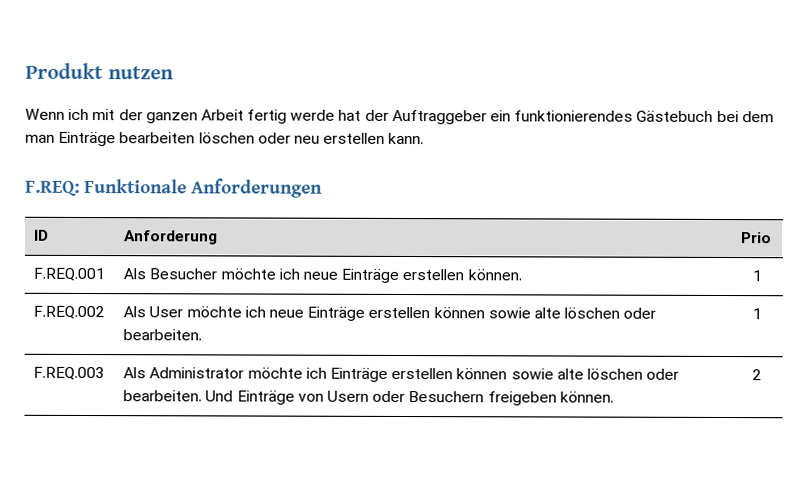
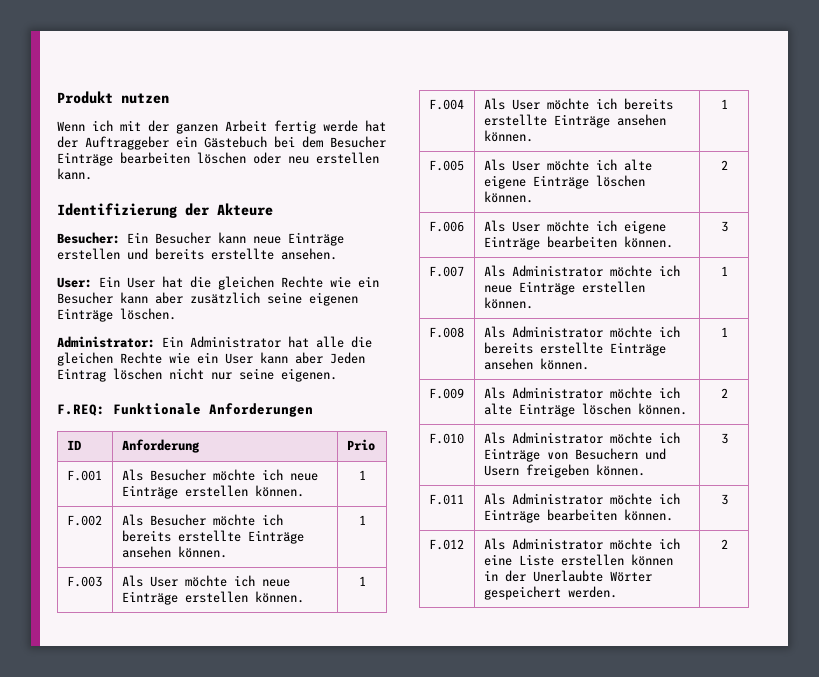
- Wenn ich mit der ganzen Arbeit fertig werde hat der Auftraggeber ein funktionierendes Gästebuch bei dem man Einträge bearbeiten löschen oder neu erstellen kann.
+ Wenn ich mit der ganzen Arbeit fertig werde hat der Auftraggeber ein Gästebuch bei dem Besucher Einträge bearbeiten löschen oder neu erstellen kann.
+ Identifizierung der Akteure
+ Besucher: Ein Besucher kann neue Einträge erstellen und bereits erstellte ansehen.
+ User: Ein User hat die gleichen Rechte wie ein Besucher kann aber zusätzlich seine eigenen Einträge löschen.
+ Administrator: Ein Administrator hat alle die gleichen Rechte wie ein User kann aber Jeden Eintrag löschen nicht nur seine eigenen.
- F.REQ.001 | Als Besucher möchte ich neue Einträge erstellen können. | 1
+ F.001 | Als Besucher möchte ich neue Einträge erstellen können. | 1
- F.REQ.002 | Als User möchte ich neue Einträge erstellen können sowie alte löschen oder bearbeiten. | 1
- F.REQ.003 | Als Administrator möchte ich Einträge erstellen können sowie alte löschen oder bearbeiten. Und Einträge von Usern oder Besuchern freigeben können. | 2
+ F.002 | Als Besucher möchte ich bereits erstellte Einträge ansehen können. | 1
+ F.003 | Als User möchte ich neue Einträge erstellen können. | 1
+ F.004 | Als User möchte ich bereits erstellte Einträge ansehen können. | 1
+ F.005 | Als User möchte ich alte eigene Einträge löschen können. | 2
+ F.006 | Als User möchte ich eigene Einträge bearbeiten können. | 3
+ F.007 | Als Administrator möchte ich neue Einträge erstellen können. | 1
+ F.008 | Als Administrator möchte ich bereits erstellte Einträge ansehen können. | 1
+ F.009 | Als Administrator möchte ich alte Einträge löschen können. | 2
+ F.010 | Als Administrator möchte ich Einträge von Besuchern und Usern freigeben können. | 3
+ F.011 | Als Administrator möchte ich Einträge bearbeiten können. | 3
+ F.012 | Als Administrator möchte ich eine Liste erstellen können in der Unerlaubte Wörter gespeichert werden. | 2

